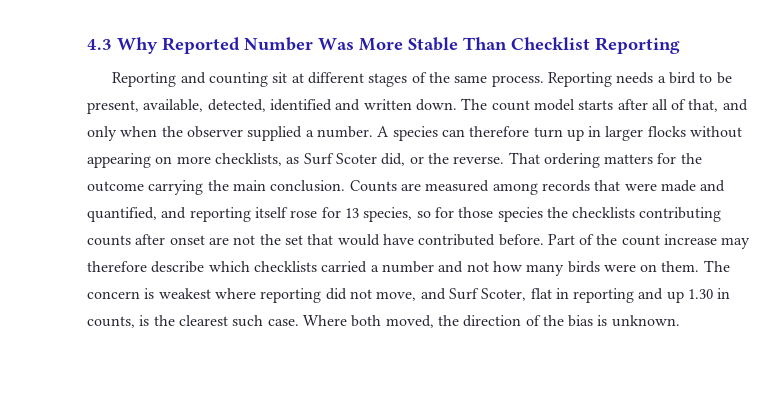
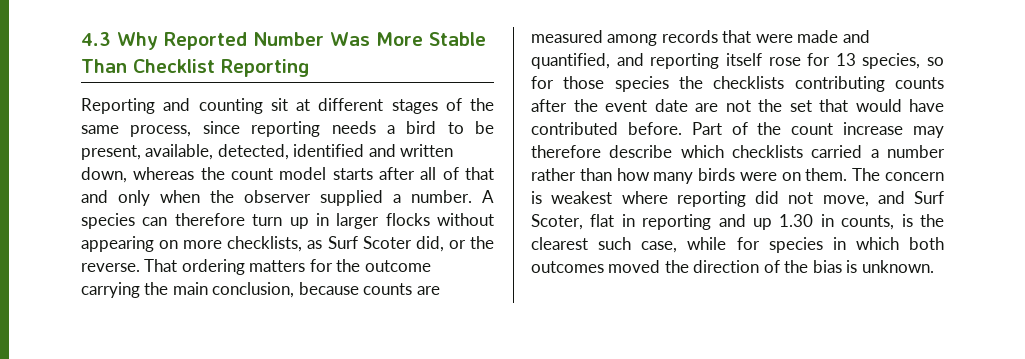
- Reporting and counting sit at different stages of the same process. Reporting needs a bird to be present, available, detected, identified and written down. The count model starts after all of that, and only when the observer supplied a number.
+ Reporting and counting sit at different stages of the same process, since reporting needs a bird to be present, available, detected, identified and written down, whereas the count model starts after all of that and only when the observer supplied a number.
- That ordering matters for the outcome carrying the main conclusion. Counts are measured among records that were made and quantified, and reporting itself rose for 13 species, so for those species the checklists contributing counts after onset are not the set that would have contributed before.
+ That ordering matters for the outcome carrying the main conclusion, because counts are measured among records that were made and quantified, and reporting itself rose for 13 species, so for those species the checklists contributing counts after the event date are not the set that would have contributed before.
- Part of the count increase may therefore describe which checklists carried a number and not how many birds were on them.
+ Part of the count increase may therefore describe which checklists carried a number rather than how many birds were on them.
- The concern is weakest where reporting did not move, and Surf Scoter, flat in reporting and up 1.30 in counts, is the clearest such case. Where both moved, the direction of the bias is unknown.
+ The concern is weakest where reporting did not move, and Surf Scoter, flat in reporting and up 1.30 in counts, is the clearest such case, while for species in which both outcomes moved the direction of the bias is unknown.

